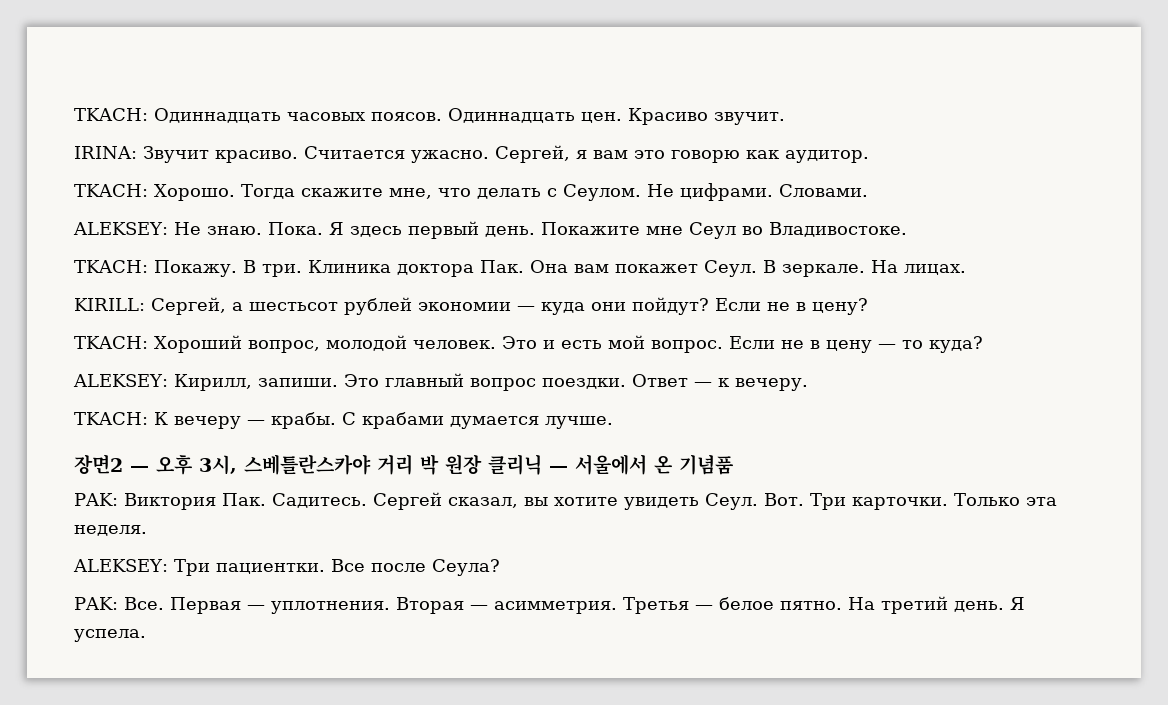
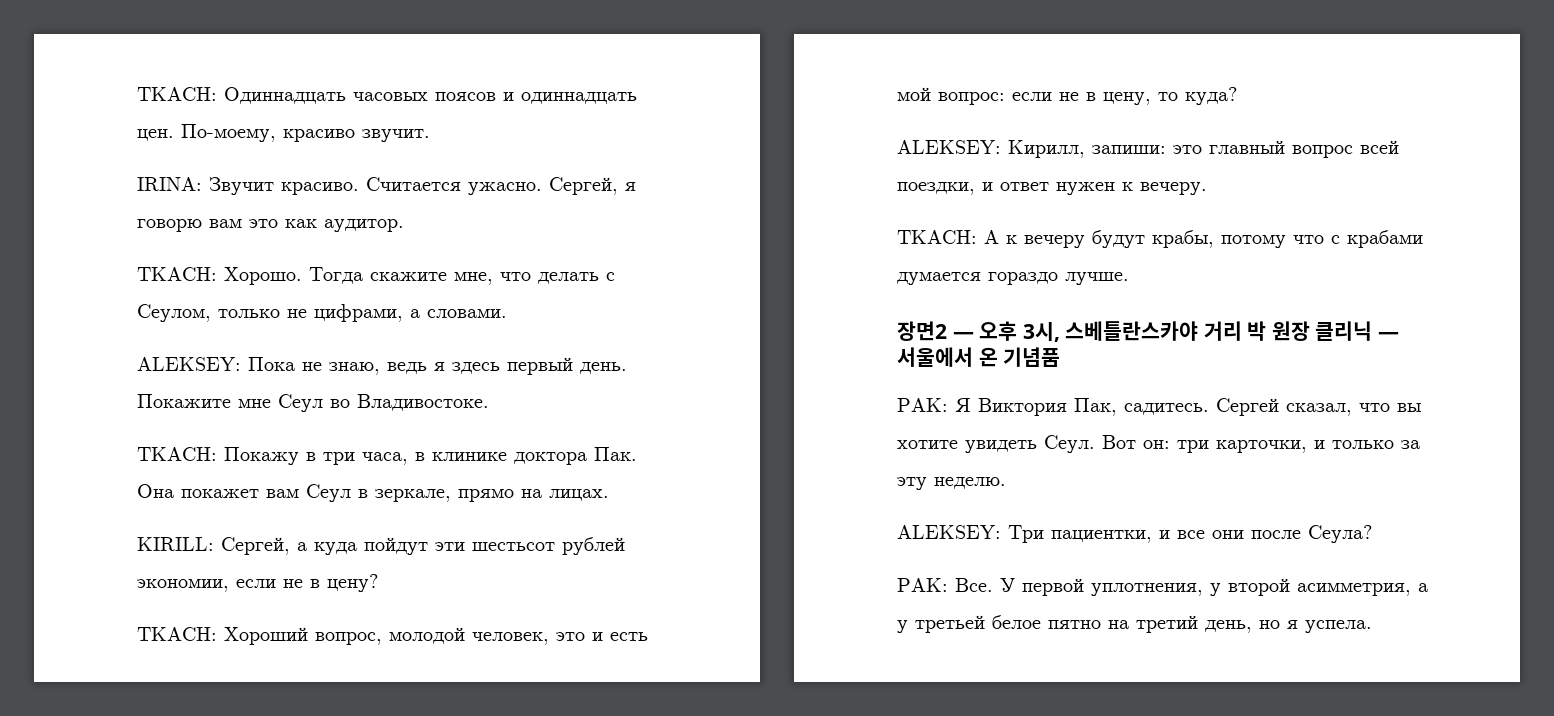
- TKACH: Одиннадцать часовых поясов. Одиннадцать цен. Красиво звучит.
+ TKACH: Одиннадцать часовых поясов и одиннадцать цен. По-моему, красиво звучит.
- Сергей, я вам это говорю как аудитор.
+ Сергей, я говорю вам это как аудитор.
- Тогда скажите мне, что делать с Сеулом. Не цифрами. Словами.
- ALEKSEY: Не знаю. Пока. Я здесь первый день.
+ Тогда скажите мне, что делать с Сеулом, только не цифрами, а словами.
+ ALEKSEY: Пока не знаю, ведь я здесь первый день.
- TKACH: Покажу. В три. Клиника доктора Пак. Она вам покажет Сеул. В зеркале. На лицах.
- KIRILL: Сергей, а шестьсот рублей экономии — куда они пойдут? Если не в цену?
+ TKACH: Покажу в три часа, в клинике доктора Пак. Она покажет вам Сеул в зеркале, прямо на лицах.
+ KIRILL: Сергей, а куда пойдут эти шестьсот рублей экономии, если не в цену?
- TKACH: Хороший вопрос, молодой человек. Это и есть мой вопрос. Если не в цену — то куда?
- ALEKSEY: Кирилл, запиши. Это главный вопрос поездки. Ответ — к вечеру.
- TKACH: К вечеру — крабы. С крабами думается лучше.
+ TKACH: Хороший вопрос, молодой человек, это и есть мой вопрос: если не в цену, то куда?
+ ALEKSEY: Кирилл, запиши: это главный вопрос всей поездки, и ответ нужен к вечеру.
+ TKACH: А к вечеру будут крабы, потому что с крабами думается гораздо лучше.
- PAK: Виктория Пак. Садитесь.
+ PAK: Я Виктория Пак, садитесь.
- Сергей сказал, вы хотите увидеть Сеул.
+ Сергей сказал, что вы хотите увидеть Сеул.
- Вот. Три карточки. Только эта неделя.
- ALEKSEY: Три пациентки. Все после Сеула?
- PAK: Все. Первая — уплотнения. Вторая — асимметрия. Третья — белое пятно. На третий день. Я успела.
+ Вот он: три карточки, и только за эту неделю.
+ ALEKSEY: Три пациентки, и все они после Сеула?
+ PAK: Все. У первой уплотнения, у второй асимметрия, а у третьей белое пятно на третий день, но я успела.

